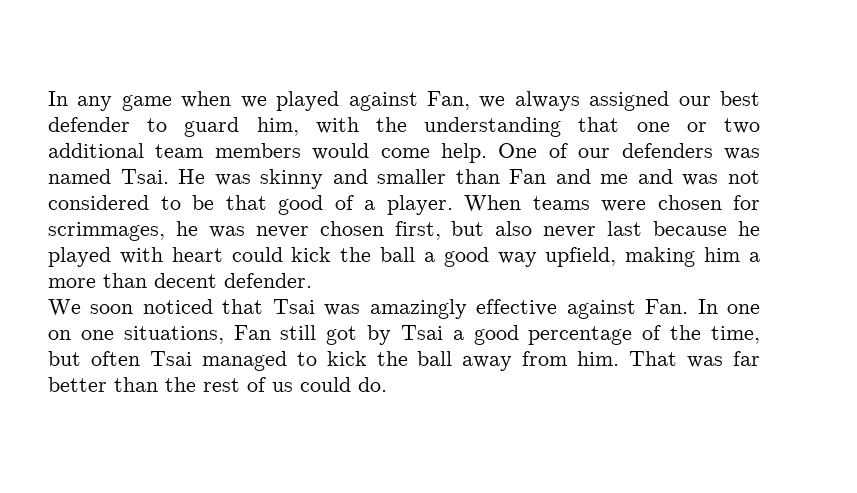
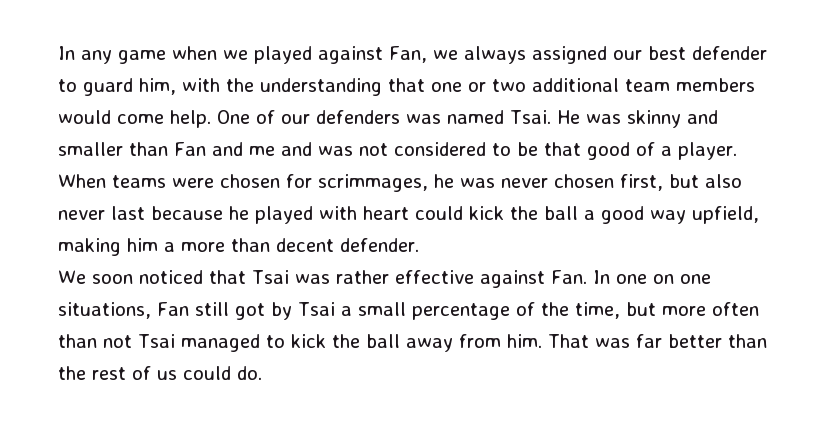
- We soon noticed that Tsai was amazingly effective against Fan. In one on one situations, Fan still got by Tsai a good percentage of the time, but often Tsai managed to kick the ball away from him.
+ We soon noticed that Tsai was rather effective against Fan. In one on one situations, Fan still got by Tsai a small percentage of the time, but more often than not Tsai managed to kick the ball away from him.

